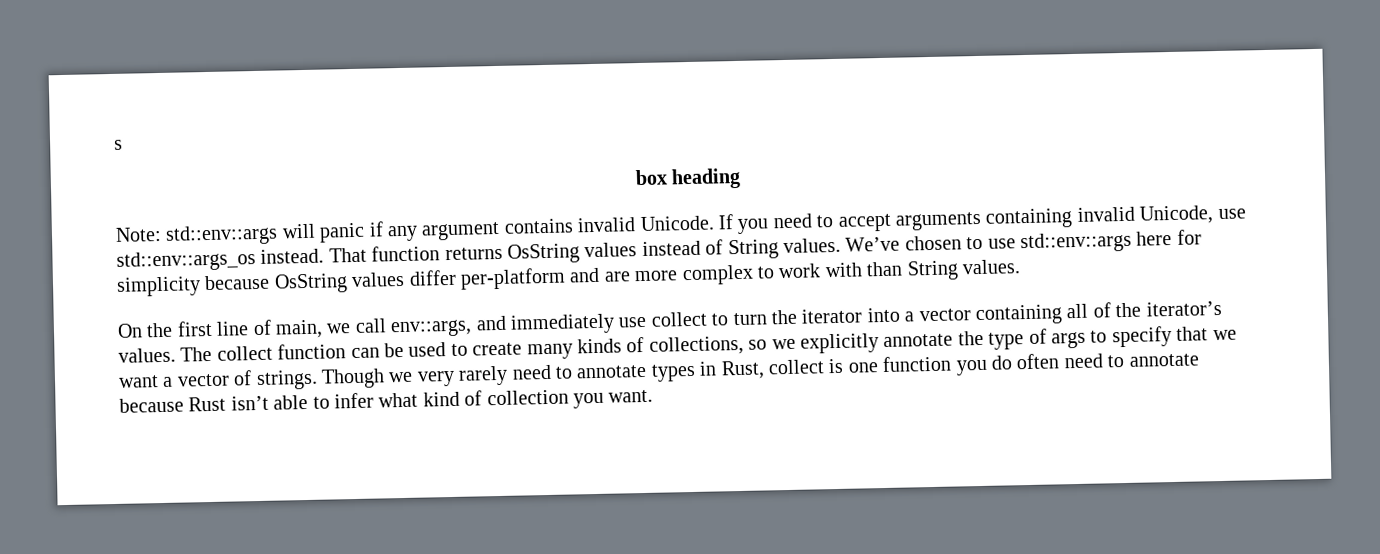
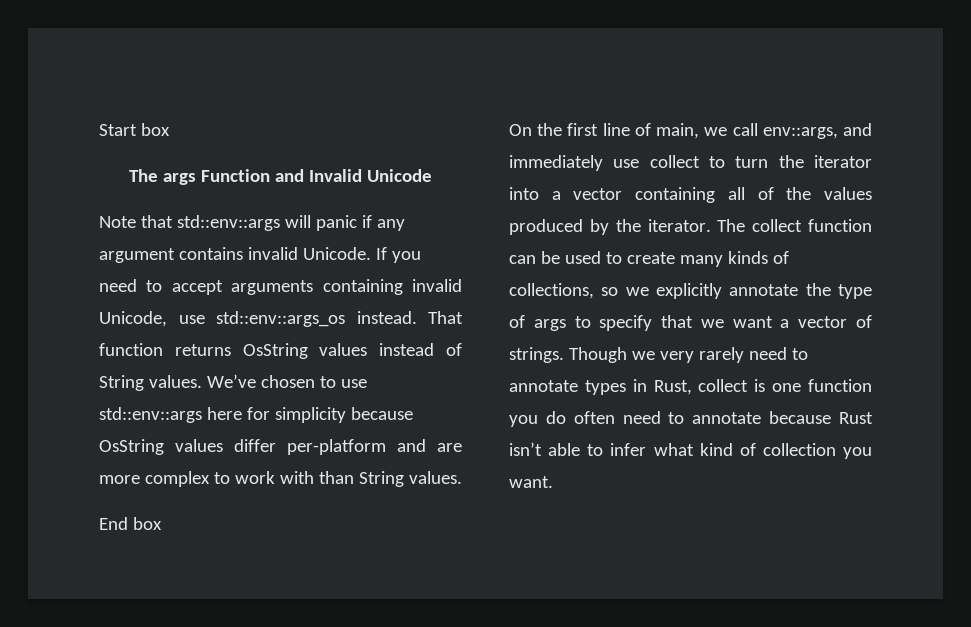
- s
- box heading
- Note: std::env::args will panic if any argument contains invalid Unicode.
+ Start box
+ The args Function and Invalid Unicode
+ Note that std::env::args will panic if any argument contains invalid Unicode.
+ End box
- On the first line of main, we call env::args, and immediately use collect to turn the iterator into a vector containing all of the iterator’s values.
+ On the first line of main, we call env::args, and immediately use collect to turn the iterator into a vector containing all of the values produced by the iterator.

